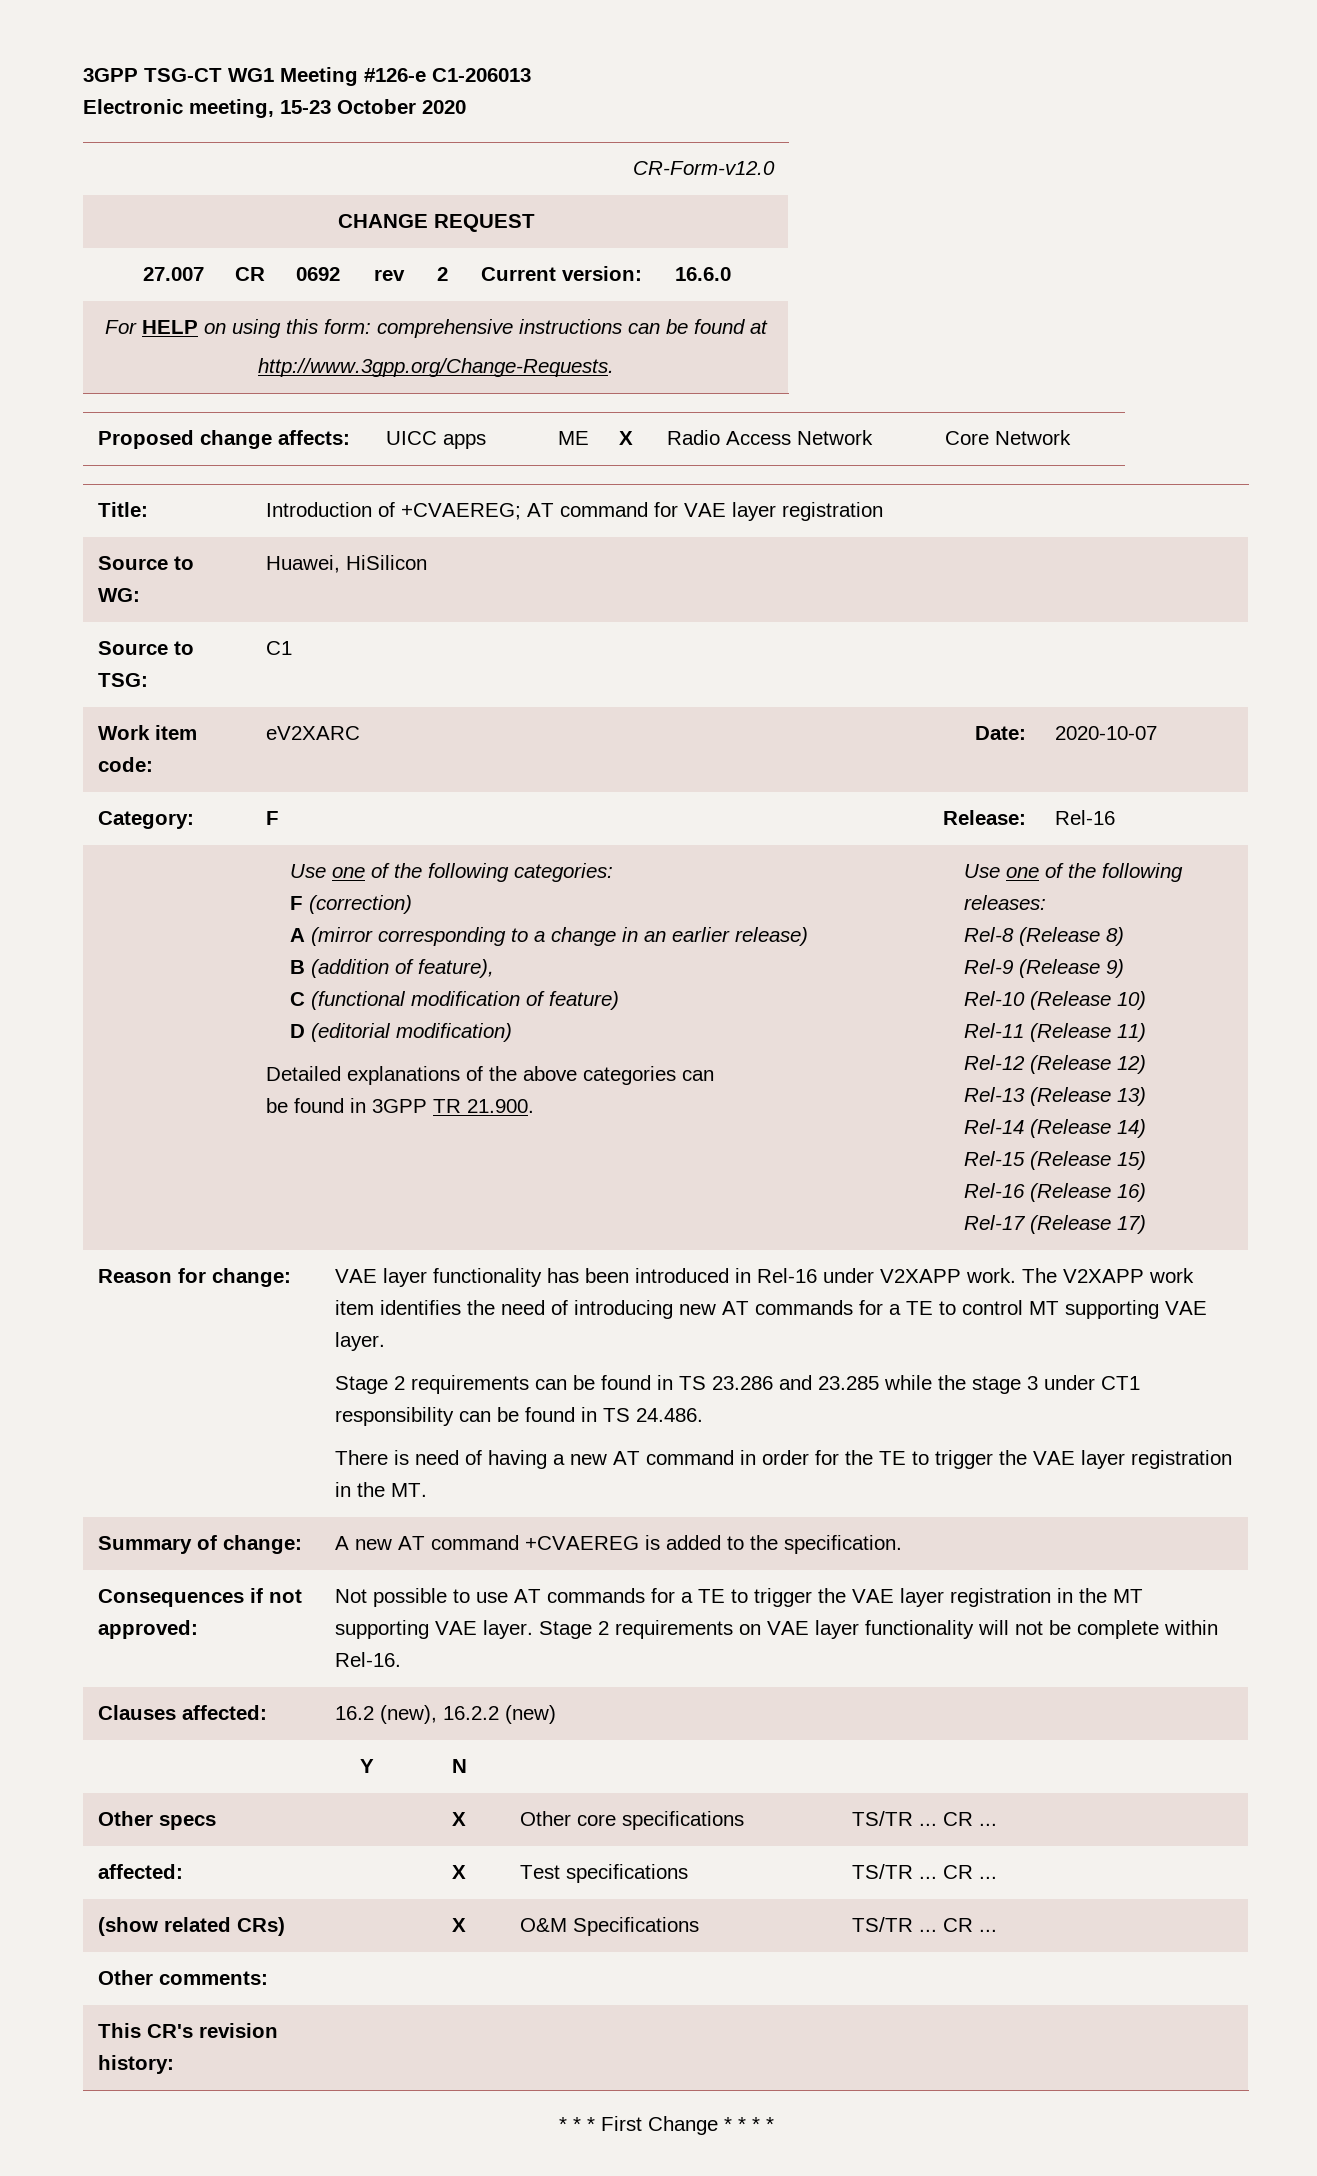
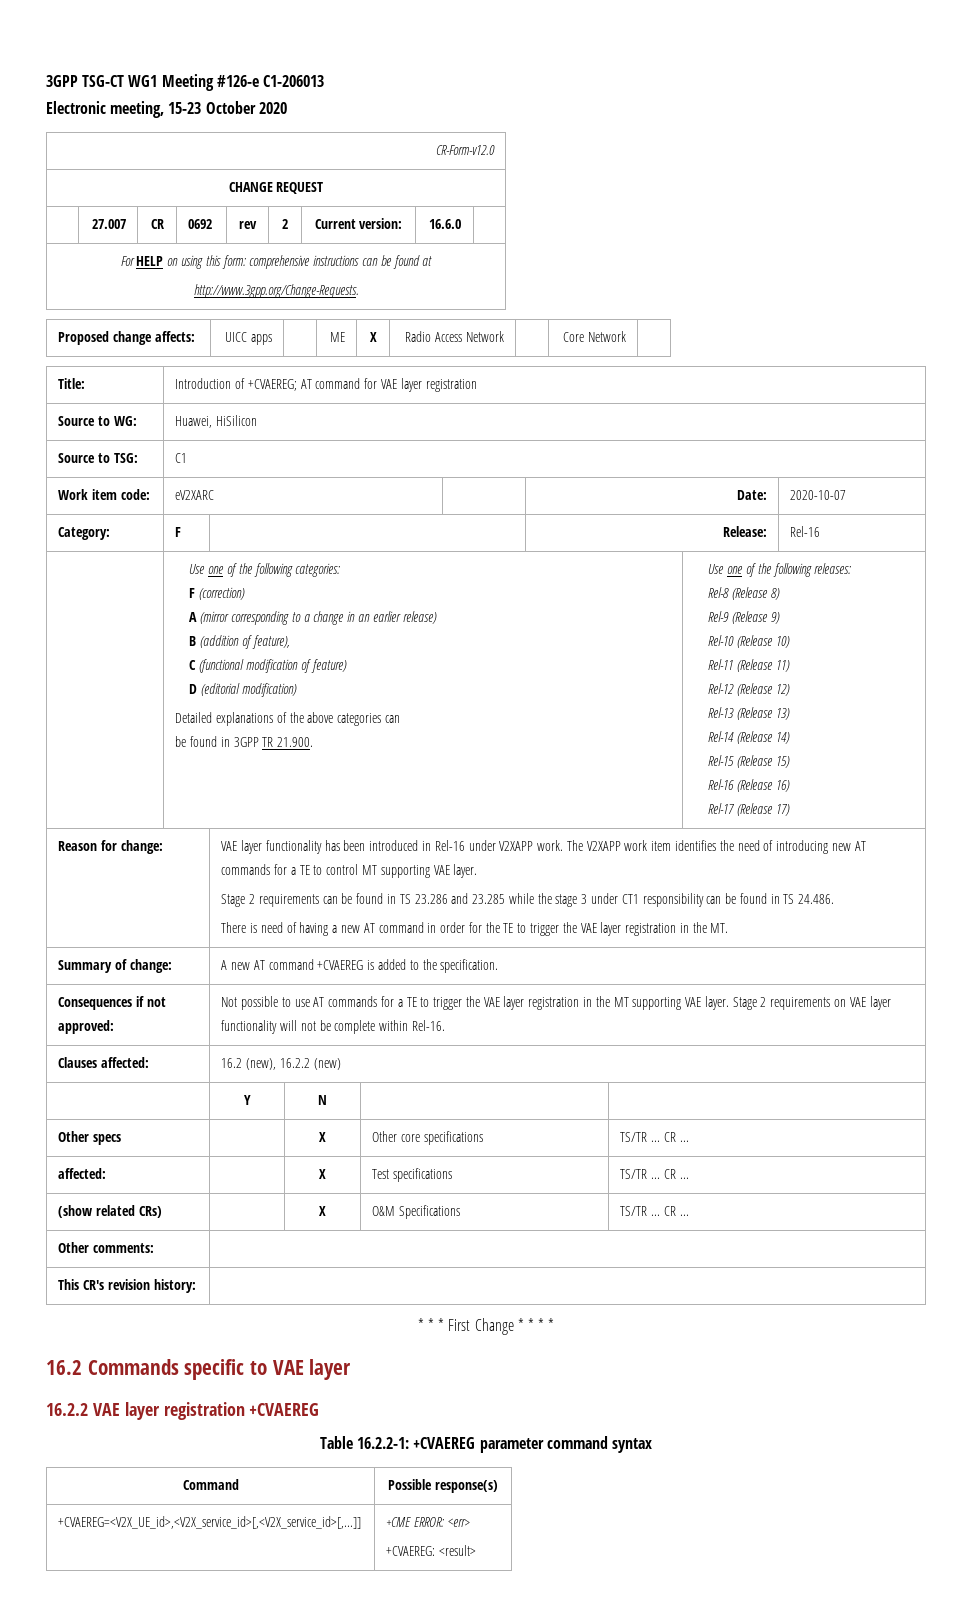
+ 16.2 Commands specific to VAE layer
+ 16.2.2 VAE layer registration +CVAEREG
+ Table 16.2.2-1: +CVAEREG parameter command syntax
+ Command | Possible response(s)
+ +CVAEREG=<V2X_UE_id>,<V2X_service_id>[,<V2X_service_id>[,...]] | +CME ERROR: <err>
+ +CVAEREG: <result>

